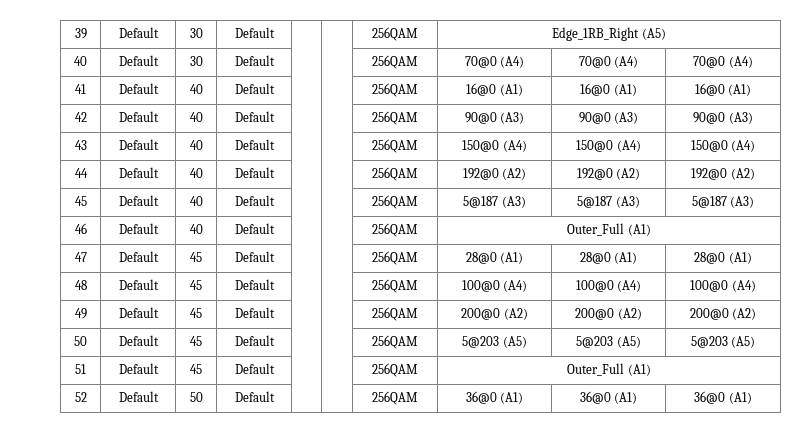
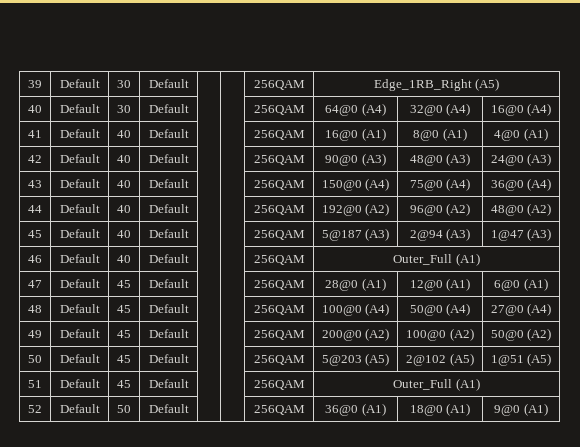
- 40 | Default | 30 | Default | | | 256QAM | 70@0 (A4) | 70@0 (A4) | 70@0 (A4)
+ 40 | Default | 30 | Default | | | 256QAM | 64@0 (A4) | 32@0 (A4) | 16@0 (A4)
- 41 | Default | 40 | Default | | | 256QAM | 16@0 (A1) | 16@0 (A1) | 16@0 (A1)
+ 41 | Default | 40 | Default | | | 256QAM | 16@0 (A1) | 8@0 (A1) | 4@0 (A1)
- 42 | Default | 40 | Default | | | 256QAM | 90@0 (A3) | 90@0 (A3) | 90@0 (A3)
+ 42 | Default | 40 | Default | | | 256QAM | 90@0 (A3) | 48@0 (A3) | 24@0 (A3)
- 43 | Default | 40 | Default | | | 256QAM | 150@0 (A4) | 150@0 (A4) | 150@0 (A4)
+ 43 | Default | 40 | Default | | | 256QAM | 150@0 (A4) | 75@0 (A4) | 36@0 (A4)
- 44 | Default | 40 | Default | | | 256QAM | 192@0 (A2) | 192@0 (A2) | 192@0 (A2)
+ 44 | Default | 40 | Default | | | 256QAM | 192@0 (A2) | 96@0 (A2) | 48@0 (A2)
- 45 | Default | 40 | Default | | | 256QAM | 5@187 (A3) | 5@187 (A3) | 5@187 (A3)
+ 45 | Default | 40 | Default | | | 256QAM | 5@187 (A3) | 2@94 (A3) | 1@47 (A3)
- 47 | Default | 45 | Default | | | 256QAM | 28@0 (A1) | 28@0 (A1) | 28@0 (A1)
+ 47 | Default | 45 | Default | | | 256QAM | 28@0 (A1) | 12@0 (A1) | 6@0 (A1)
- 48 | Default | 45 | Default | | | 256QAM | 100@0 (A4) | 100@0 (A4) | 100@0 (A4)
+ 48 | Default | 45 | Default | | | 256QAM | 100@0 (A4) | 50@0 (A4) | 27@0 (A4)
- 49 | Default | 45 | Default | | | 256QAM | 200@0 (A2) | 200@0 (A2) | 200@0 (A2)
+ 49 | Default | 45 | Default | | | 256QAM | 200@0 (A2) | 100@0 (A2) | 50@0 (A2)
- 50 | Default | 45 | Default | | | 256QAM | 5@203 (A5) | 5@203 (A5) | 5@203 (A5)
+ 50 | Default | 45 | Default | | | 256QAM | 5@203 (A5) | 2@102 (A5) | 1@51 (A5)
- 52 | Default | 50 | Default | | | 256QAM | 36@0 (A1) | 36@0 (A1) | 36@0 (A1)
+ 52 | Default | 50 | Default | | | 256QAM | 36@0 (A1) | 18@0 (A1) | 9@0 (A1)

